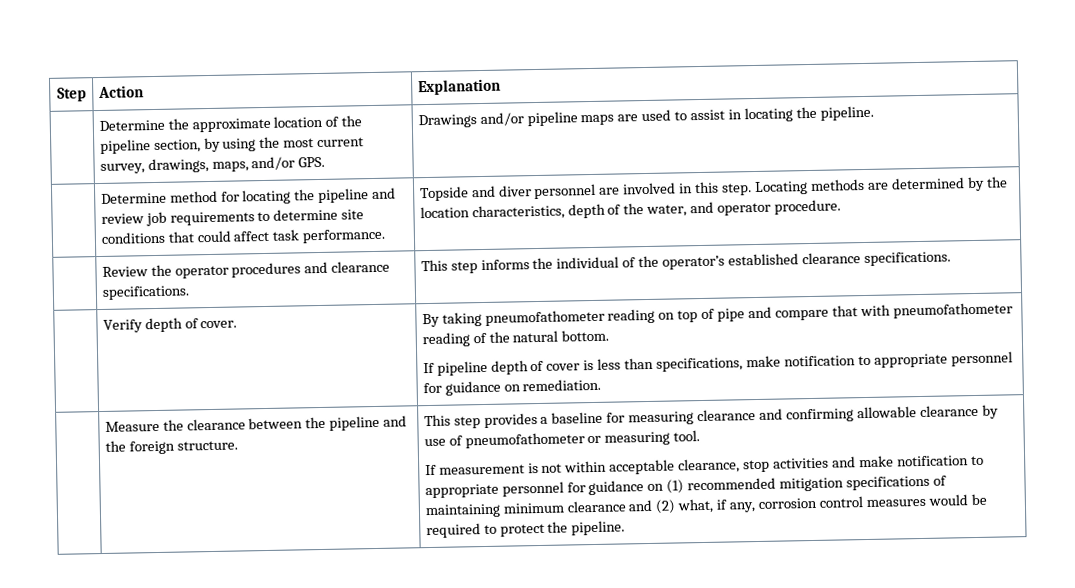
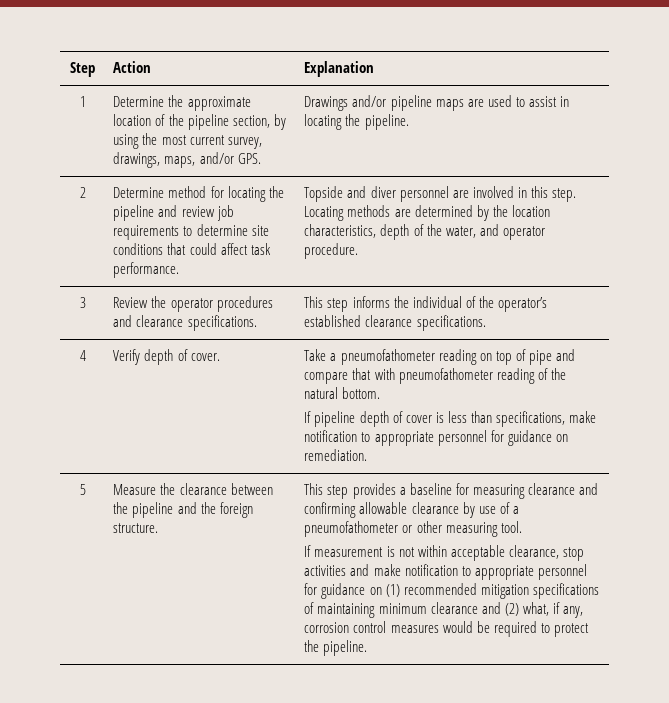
- | Determine the approximate location of the pipeline section, by using the most current survey, drawings, maps, and/or GPS. | Drawings and/or pipeline maps are used to assist in locating the pipeline.
+ 1 | Determine the approximate location of the pipeline section, by using the most current survey, drawings, maps, and/or GPS. | Drawings and/or pipeline maps are used to assist in locating the pipeline.
+ 2
- | Review the operator procedures and clearance specifications. | This step informs the individual of the operator’s established clearance specifications.
+ 3 | Review the operator procedures and clearance specifications. | This step informs the individual of the operator’s established clearance specifications.
+ 4
- By taking pneumofathometer reading on top of pipe and compare that with pneumofathometer reading of the natural bottom.
+ Take a pneumofathometer reading on top of pipe and compare that with pneumofathometer reading of the natural bottom.
+ 5
- This step provides a baseline for measuring clearance and confirming allowable clearance by use of pneumofathometer or measuring tool.
+ This step provides a baseline for measuring clearance and confirming allowable clearance by use of a pneumofathometer or other measuring tool.

